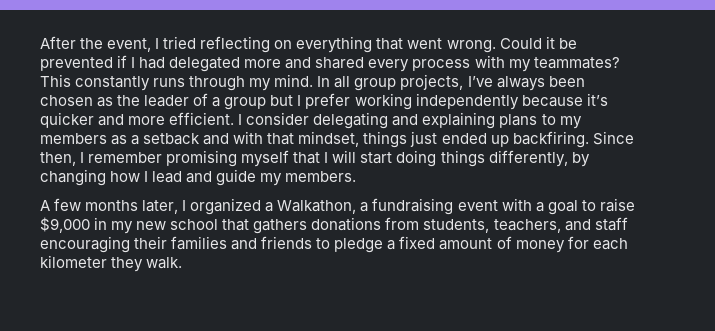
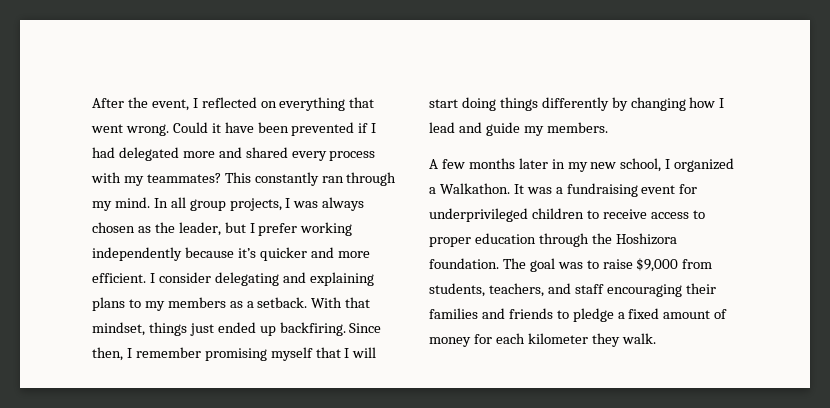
- After the event, I tried reflecting on everything that went wrong.
+ After the event, I reflected on everything that went wrong.
- Could it be prevented if I had delegated more and shared every process with my teammates?
+ Could it have been prevented if I had delegated more and shared every process with my teammates?
- This constantly runs through my mind.
+ This constantly ran through my mind.
- In all group projects, I’ve always been chosen as the leader of a group but I prefer working independently because it’s quicker and more efficient.
+ In all group projects, I was always chosen as the leader, but I prefer working independently because it’s quicker and more efficient.
- I consider delegating and explaining plans to my members as a setback and with that mindset, things just ended up backfiring.
+ I consider delegating and explaining plans to my members as a setback. With that mindset, things just ended up backfiring.
- Since then, I remember promising myself that I will start doing things differently, by changing how I lead and guide my members.
+ Since then, I remember promising myself that I will start doing things differently by changing how I lead and guide my members.
- A few months later, I organized a Walkathon, a fundraising event with a goal to raise $9,000 in my new school that gathers donations from students, teachers, and staff encouraging their families and friends to pledge a fixed amount of money for each kilometer they walk.
+ A few months later in my new school, I organized a Walkathon. It was a fundraising event for underprivileged children to receive access to proper education through the Hoshizora foundation. The goal was to raise $9,000 from students, teachers, and staff encouraging their families and friends to pledge a fixed amount of money for each kilometer they walk.

